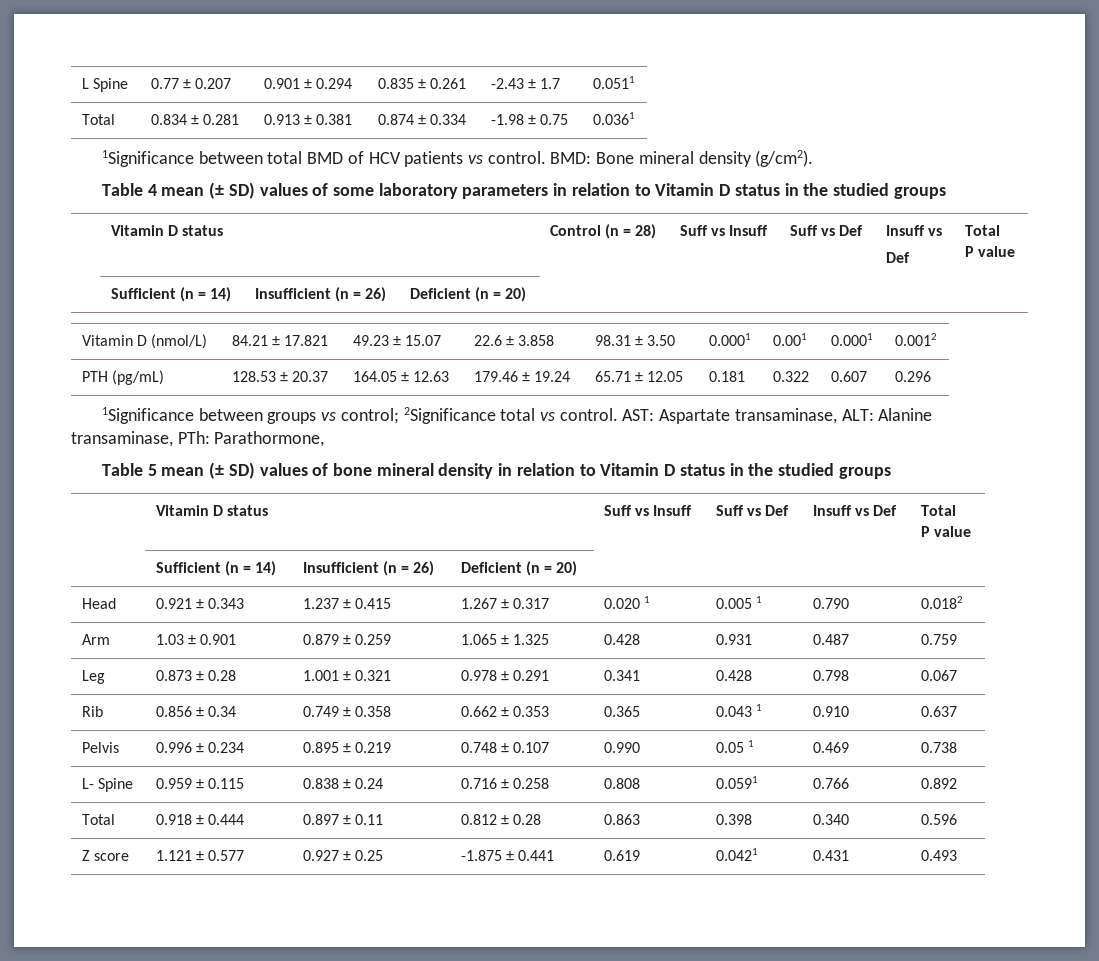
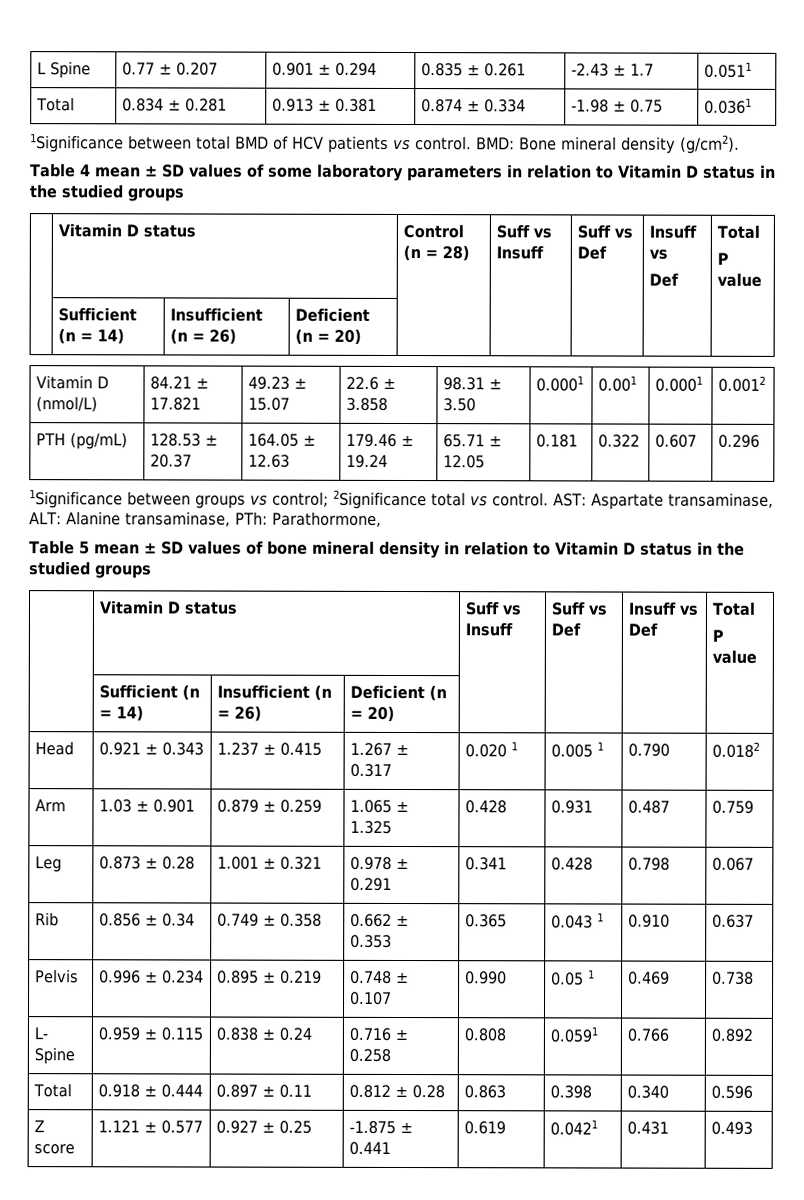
- Table 4 mean (± SD) values of some laboratory parameters in relation to Vitamin D status in the studied groups
+ Table 4 mean ± SD values of some laboratory parameters in relation to Vitamin D status in the studied groups
- Table 5 mean (± SD) values of bone mineral density in relation to Vitamin D status in the studied groups
+ Table 5 mean ± SD values of bone mineral density in relation to Vitamin D status in the studied groups

